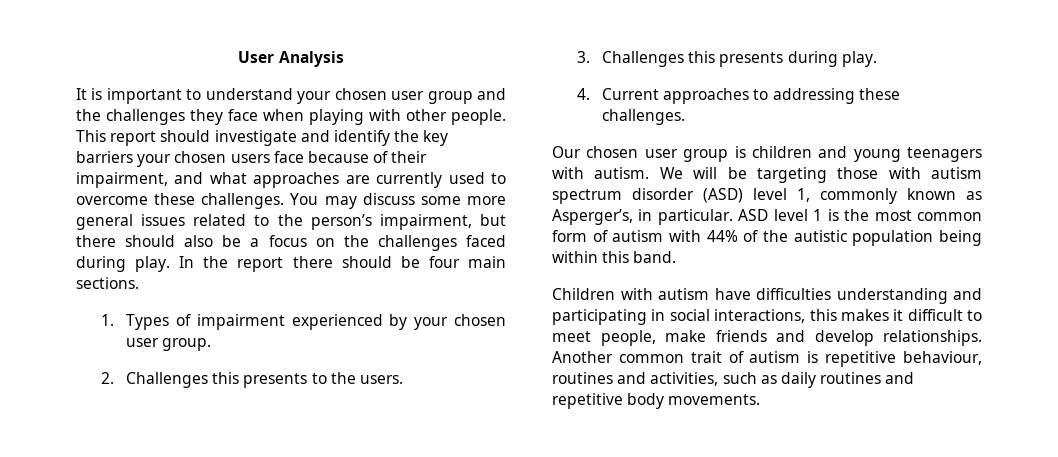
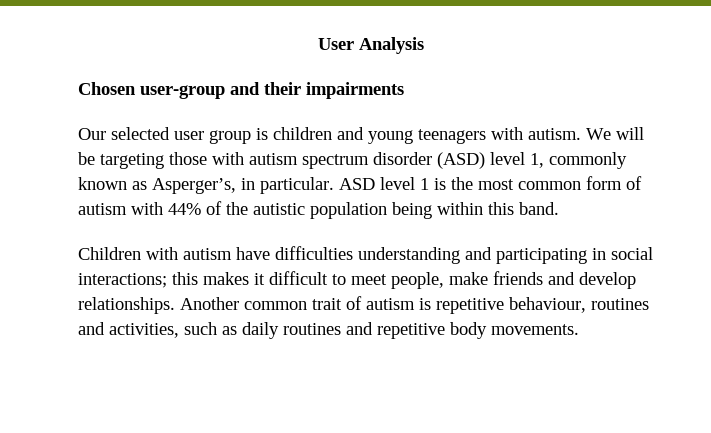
- It is important to understand your chosen user group and the challenges they face when playing with other people. This report should investigate and identify the key barriers your chosen users face because of their impairment, and what approaches are currently used to overcome these challenges. You may discuss some more general issues related to the person’s impairment, but there should also be a focus on the challenges faced during play. In the report there should be four main sections.
- 1. Types of impairment experienced by your chosen user group.
- 2. Challenges this presents to the users.
- 3. Challenges this presents during play.
- 4. Current approaches to addressing these challenges.
+ Chosen user-group and their impairments
- Our chosen user group is children and young teenagers with autism.
+ Our selected user group is children and young teenagers with autism.
- Children with autism have difficulties understanding and participating in social interactions, this makes it difficult to meet people, make friends and develop relationships.
+ Children with autism have difficulties understanding and participating in social interactions; this makes it difficult to meet people, make friends and develop relationships.

